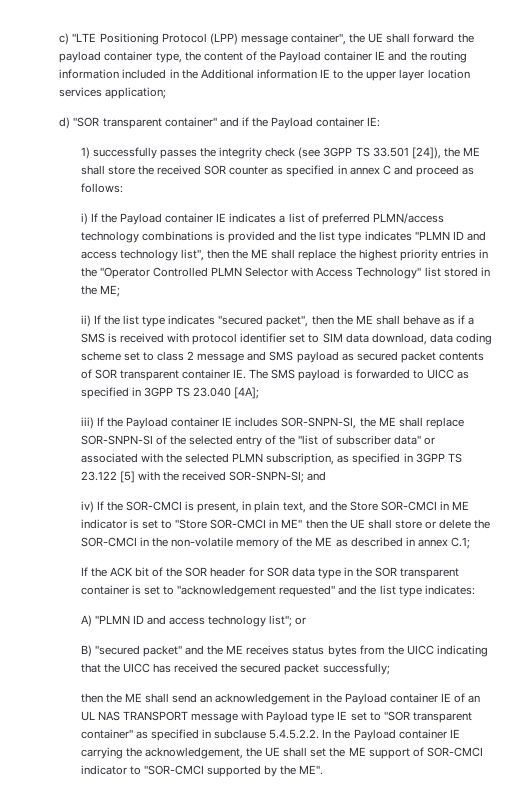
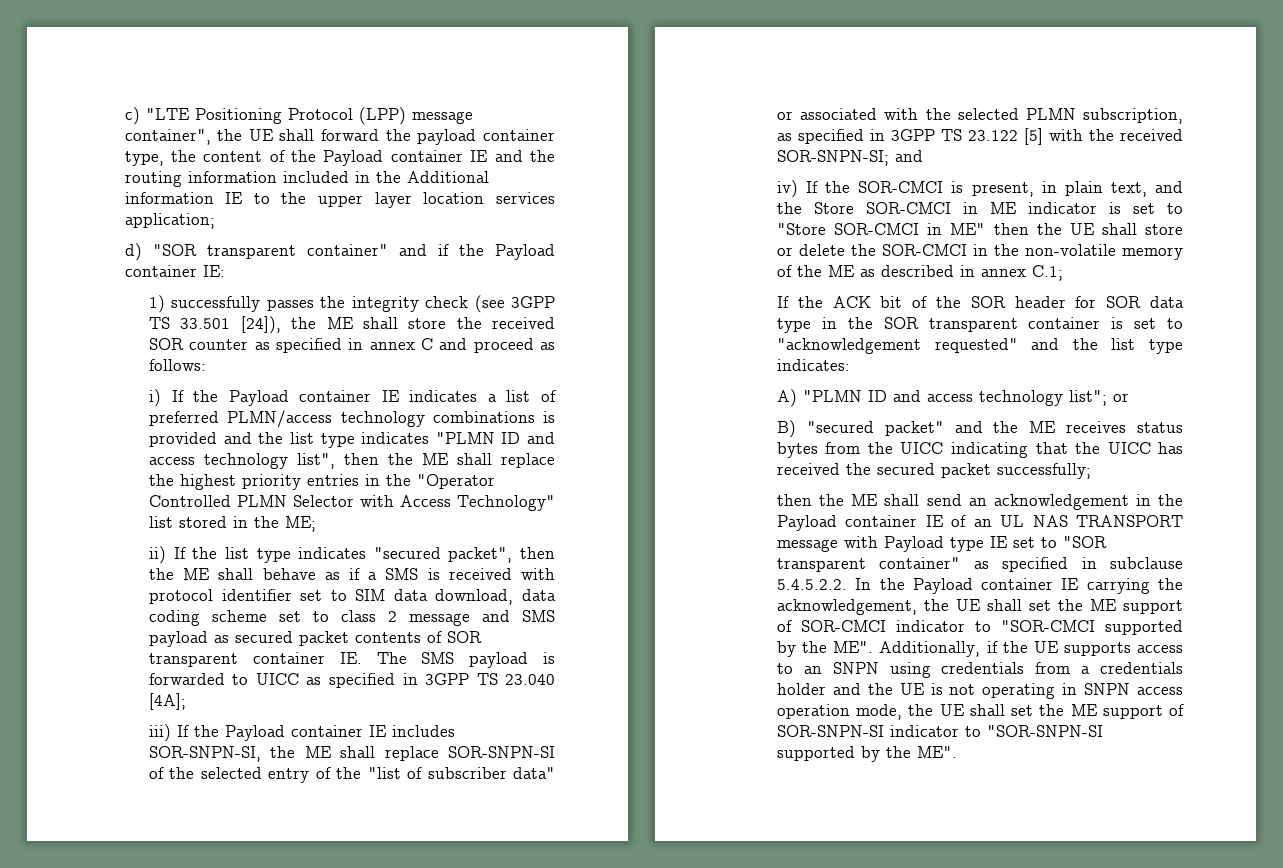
- then the ME shall send an acknowledgement in the Payload container IE of an UL NAS TRANSPORT message with Payload type IE set to "SOR transparent container" as specified in subclause 5.4.5.2.2. In the Payload container IE carrying the acknowledgement, the UE shall set the ME support of SOR-CMCI indicator to "SOR-CMCI supported by the ME".
+ then the ME shall send an acknowledgement in the Payload container IE of an UL NAS TRANSPORT message with Payload type IE set to "SOR transparent container" as specified in subclause 5.4.5.2.2. In the Payload container IE carrying the acknowledgement, the UE shall set the ME support of SOR-CMCI indicator to "SOR-CMCI supported by the ME". Additionally, if the UE supports access to an SNPN using credentials from a credentials holder and the UE is not operating in SNPN access operation mode, the UE shall set the ME support of SOR-SNPN-SI indicator to "SOR-SNPN-SI supported by the ME".

